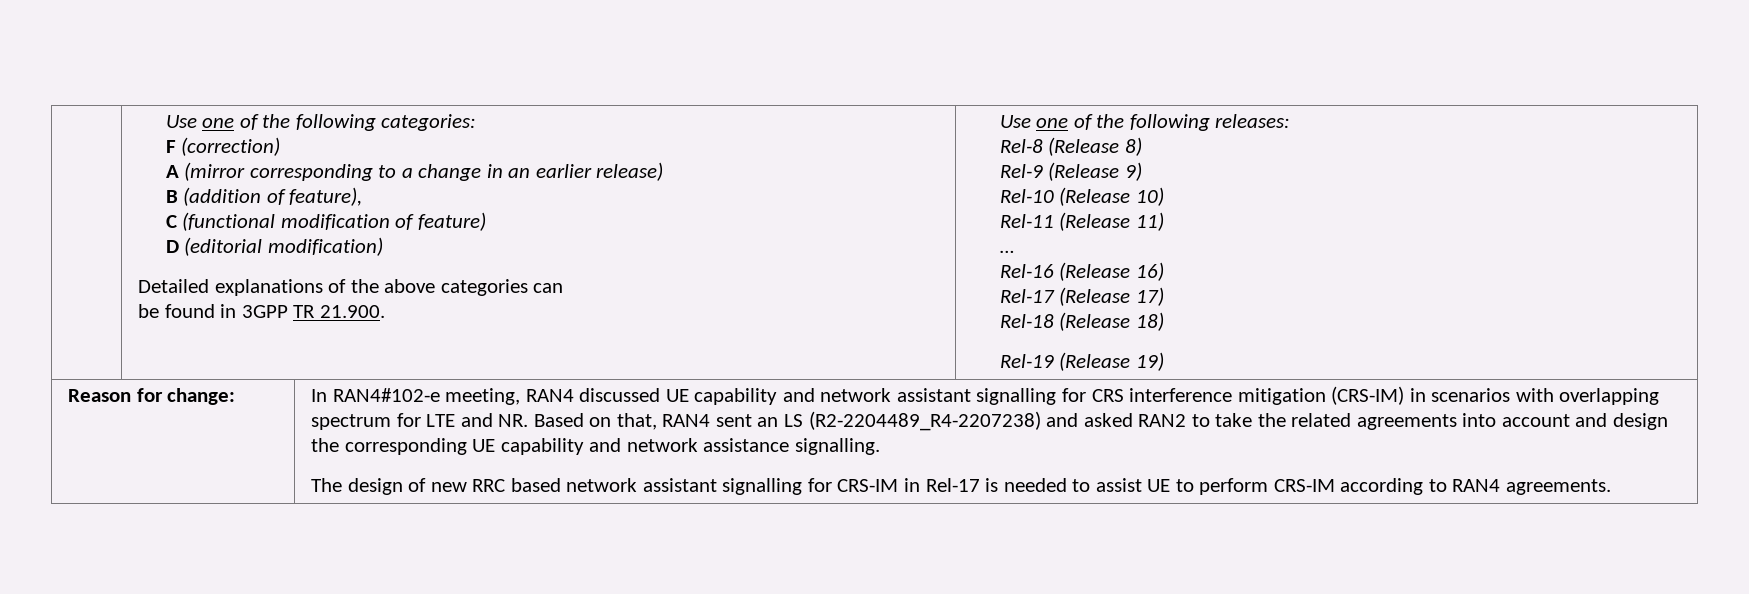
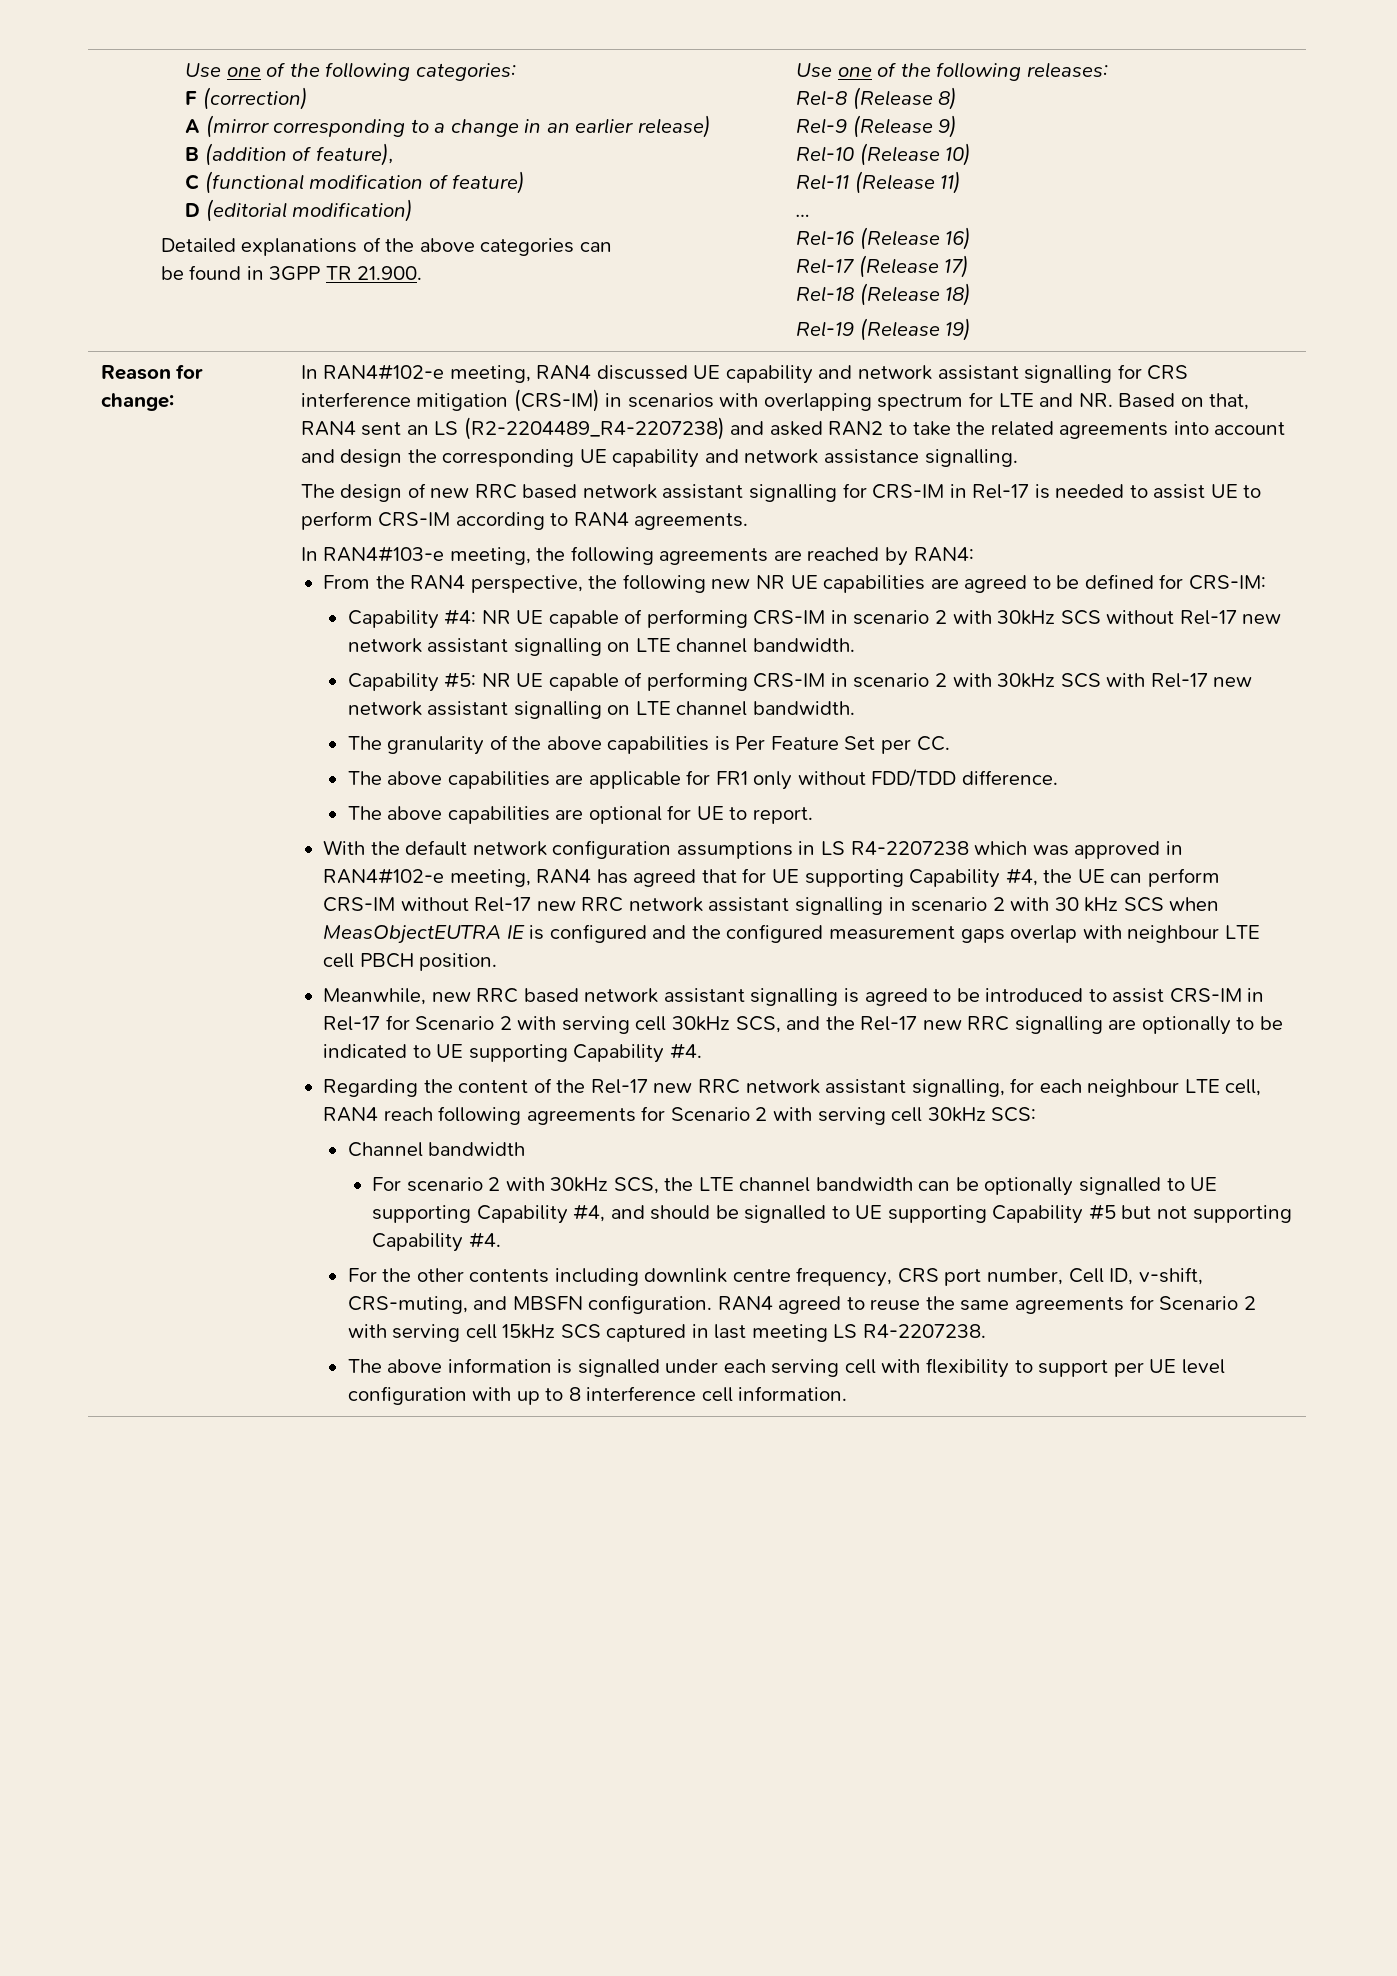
+ In RAN4#103-e meeting, the following agreements are reached by RAN4:
+ From the RAN4 perspective, the following new NR UE capabilities are agreed to be defined for CRS-IM:
+ Capability #4: NR UE capable of performing CRS-IM in scenario 2 with 30kHz SCS without Rel-17 new network assistant signalling on LTE channel bandwidth.
+ Capability #5: NR UE capable of performing CRS-IM in scenario 2 with 30kHz SCS with Rel-17 new network assistant signalling on LTE channel bandwidth.
+ The granularity of the above capabilities is Per Feature Set per CC.
+ The above capabilities are applicable for FR1 only without FDD/TDD difference.
+ The above capabilities are optional for UE to report.
+ With the default network configuration assumptions in LS R4-2207238 which was approved in RAN4#102-e meeting, RAN4 has agreed that for UE supporting Capability #4, the UE can perform CRS-IM without Rel-17 new RRC network assistant signalling in scenario 2 with 30 kHz SCS when MeasObjectEUTRA IE is configured and the configured measurement gaps overlap with neighbour LTE cell PBCH position.
+ Meanwhile, new RRC based network assistant signalling is agreed to be introduced to assist CRS-IM in Rel-17 for Scenario 2 with serving cell 30kHz SCS, and the Rel-17 new RRC signalling are optionally to be indicated to UE supporting Capability #4.
+ Regarding the content of the Rel-17 new RRC network assistant signalling, for each neighbour LTE cell, RAN4 reach following agreements for Scenario 2 with serving cell 30kHz SCS:
+ Channel bandwidth
+ For scenario 2 with 30kHz SCS, the LTE channel bandwidth can be optionally signalled to UE supporting Capability #4, and should be signalled to UE supporting Capability #5 but not supporting Capability #4.
+ For the other contents including downlink centre frequency, CRS port number, Cell ID, v-shift, CRS-muting, and MBSFN configuration. RAN4 agreed to reuse the same agreements for Scenario 2 with serving cell 15kHz SCS captured in last meeting LS R4-2207238.
+ The above information is signalled under each serving cell with flexibility to support per UE level configuration with up to 8 interference cell information.

